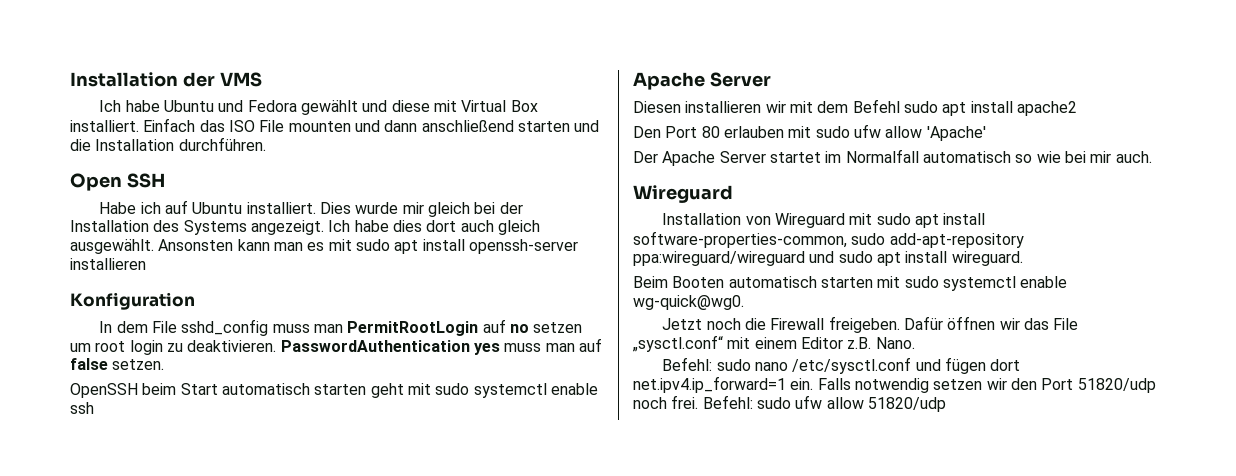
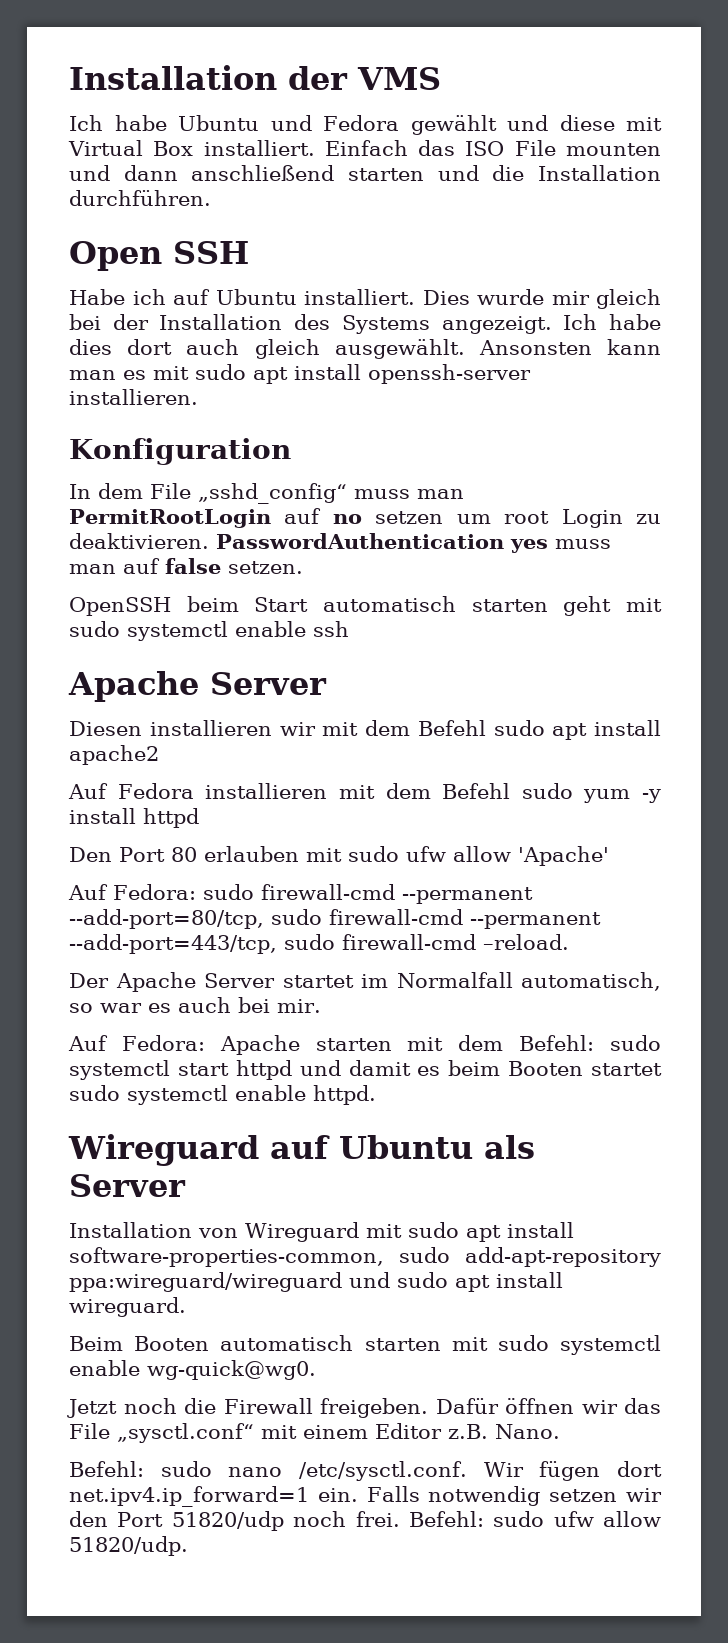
- Ansonsten kann man es mit sudo apt install openssh-server installieren
+ Ansonsten kann man es mit sudo apt install openssh-server installieren.
- In dem File sshd_config muss man PermitRootLogin auf no setzen um root login zu deaktivieren.
+ In dem File „sshd_config“ muss man PermitRootLogin auf no setzen um root Login zu deaktivieren.
+ Auf Fedora installieren mit dem Befehl sudo yum -y install httpd
+ Auf Fedora: sudo firewall-cmd --permanent --add-port=80/tcp, sudo firewall-cmd --permanent --add-port=443/tcp, sudo firewall-cmd –reload.
- Der Apache Server startet im Normalfall automatisch so wie bei mir auch.
- Wireguard
+ Der Apache Server startet im Normalfall automatisch, so war es auch bei mir.
+ Auf Fedora: Apache starten mit dem Befehl: sudo systemctl start httpd und damit es beim Booten startet sudo systemctl enable httpd.
+ Wireguard auf Ubuntu als Server
- Befehl: sudo nano /etc/sysctl.conf und fügen dort net.ipv4.ip_forward=1 ein.
+ Befehl: sudo nano /etc/sysctl.conf. Wir fügen dort net.ipv4.ip_forward=1 ein.
- Befehl: sudo ufw allow 51820/udp
+ Befehl: sudo ufw allow 51820/udp.

